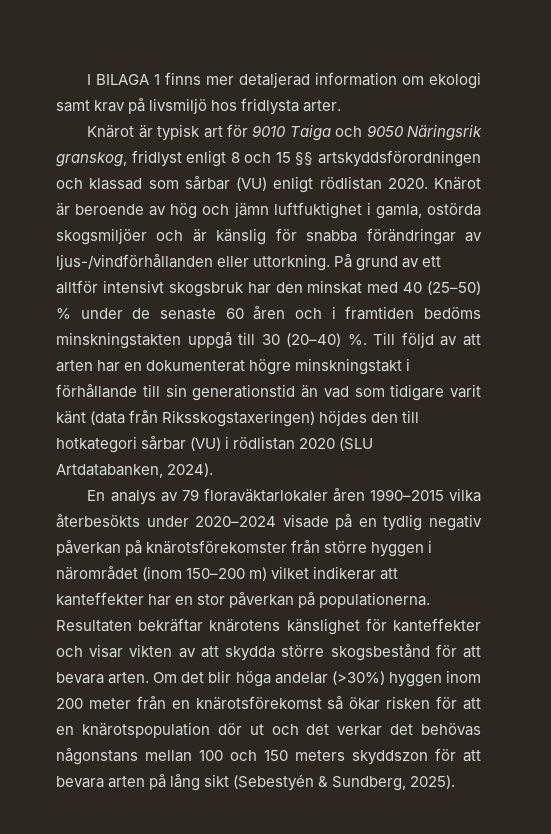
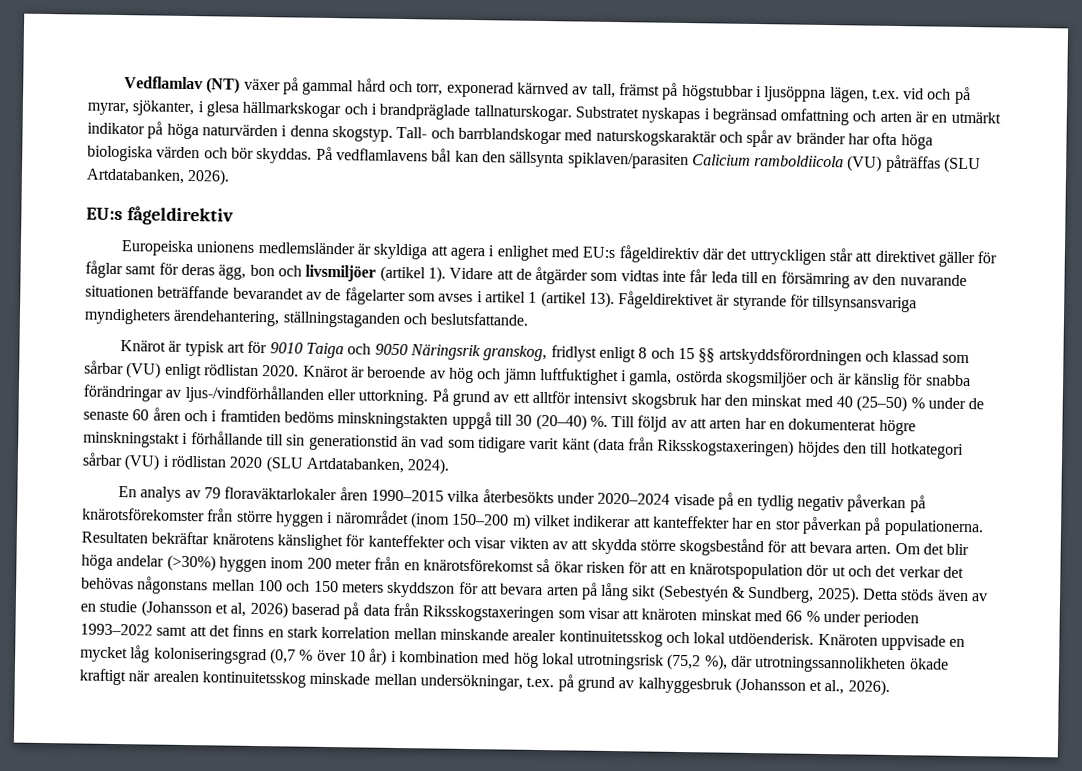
- I BILAGA 1 finns mer detaljerad information om ekologi samt krav på livsmiljö hos fridlysta arter.
+ Vedflamlav (NT) växer på gammal hård och torr, exponerad kärnved av tall, främst på högstubbar i ljusöppna lägen, t.ex. vid och på myrar, sjökanter, i glesa hällmarkskogar och i brandpräglade tallnaturskogar. Substratet nyskapas i begränsad omfattning och arten är en utmärkt indikator på höga naturvärden i denna skogstyp. Tall- och barrblandskogar med naturskogskaraktär och spår av bränder har ofta höga biologiska värden och bör skyddas. På vedflamlavens bål kan den sällsynta spiklaven/parasiten Calicium ramboldiicola (VU) påträffas (SLU Artdatabanken, 2026).
+ EU:s fågeldirektiv
+ Europeiska unionens medlemsländer är skyldiga att agera i enlighet med EU:s fågeldirektiv där det uttryckligen står att direktivet gäller för fåglar samt för deras ägg, bon och livsmiljöer (artikel 1). Vidare att de åtgärder som vidtas inte får leda till en försämring av den nuvarande situationen beträffande bevarandet av de fågelarter som avses i artikel 1 (artikel 13). Fågeldirektivet är styrande för tillsynsansvariga myndigheters ärendehantering, ställningstaganden och beslutsfattande.
+ Detta stöds även av en studie (Johansson et al, 2026) baserad på data från Riksskogstaxeringen som visar att knäroten minskat med 66 % under perioden 1993–2022 samt att det finns en stark korrelation mellan minskande arealer kontinuitetsskog och lokal utdöenderisk. Knäroten uppvisade en mycket låg koloniseringsgrad (0,7 % över 10 år) i kombination med hög lokal utrotningsrisk (75,2 %), där utrotningssannolikheten ökade kraftigt när arealen kontinuitetsskog minskade mellan undersökningar, t.ex. på grund av kalhyggesbruk (Johansson et al., 2026).

